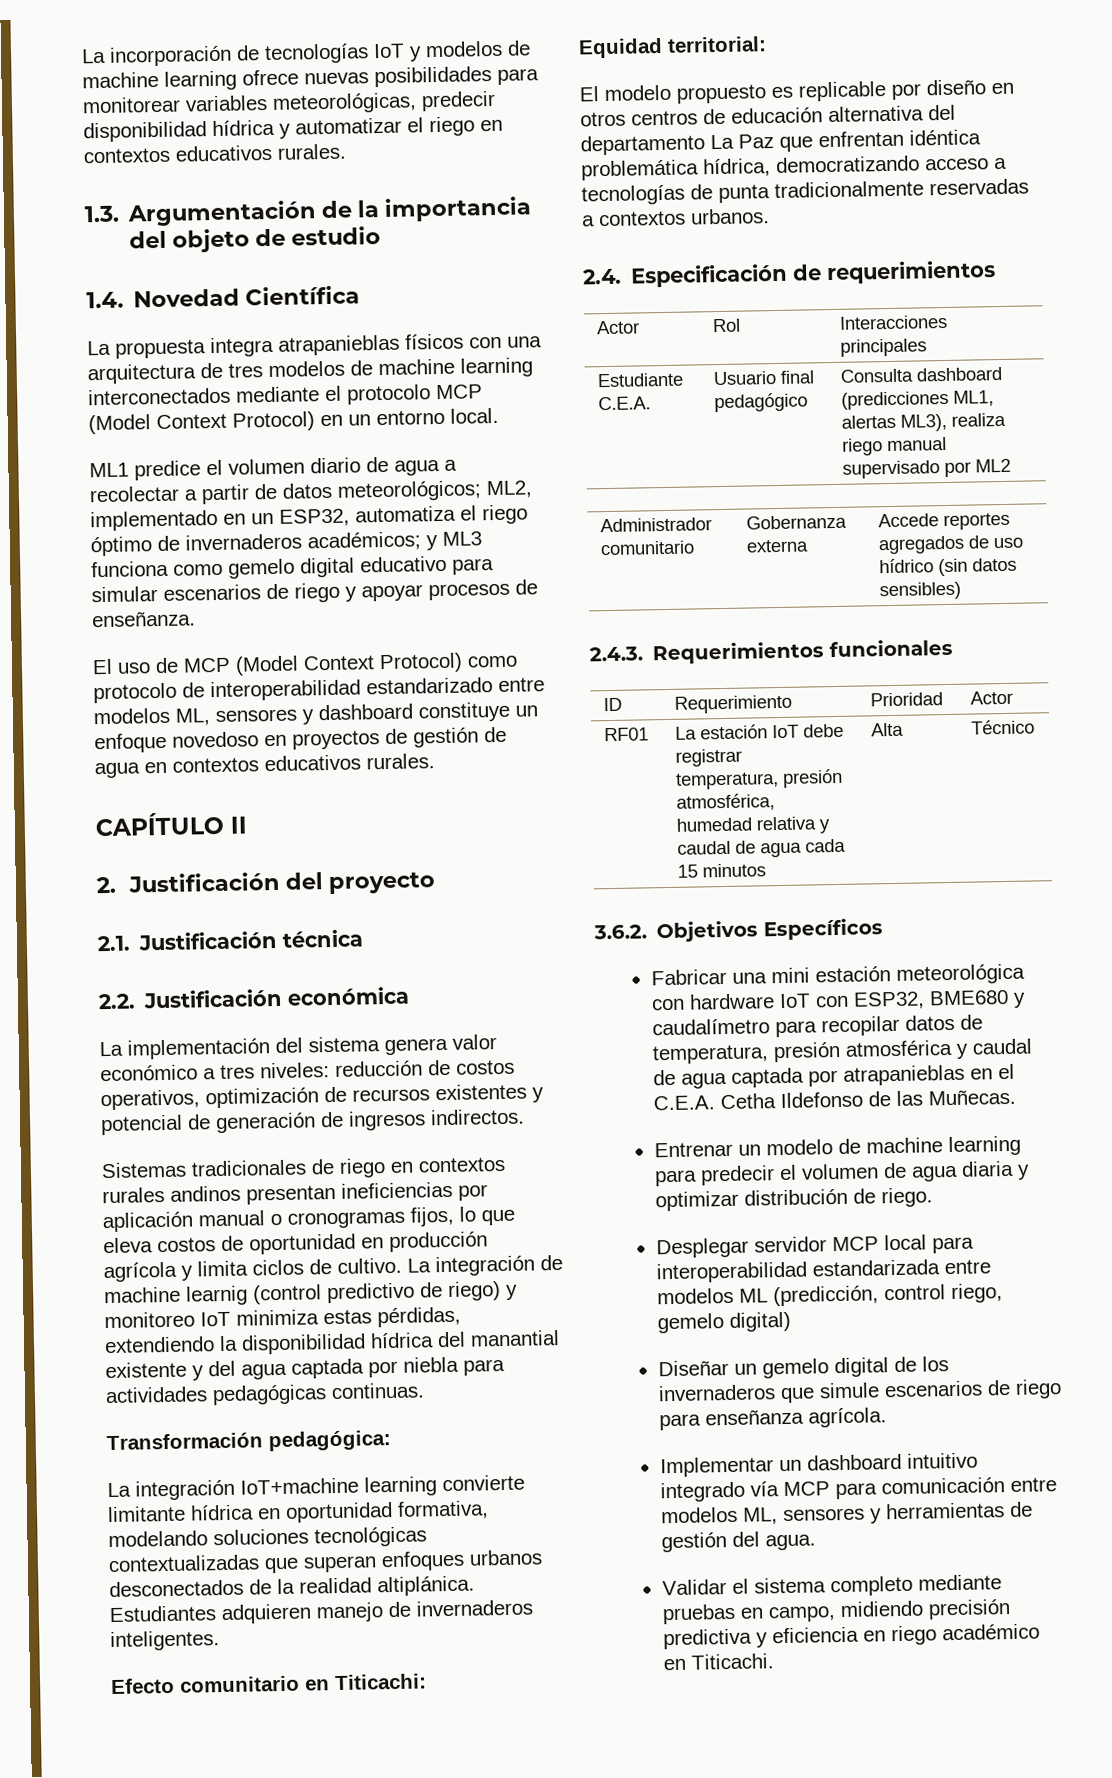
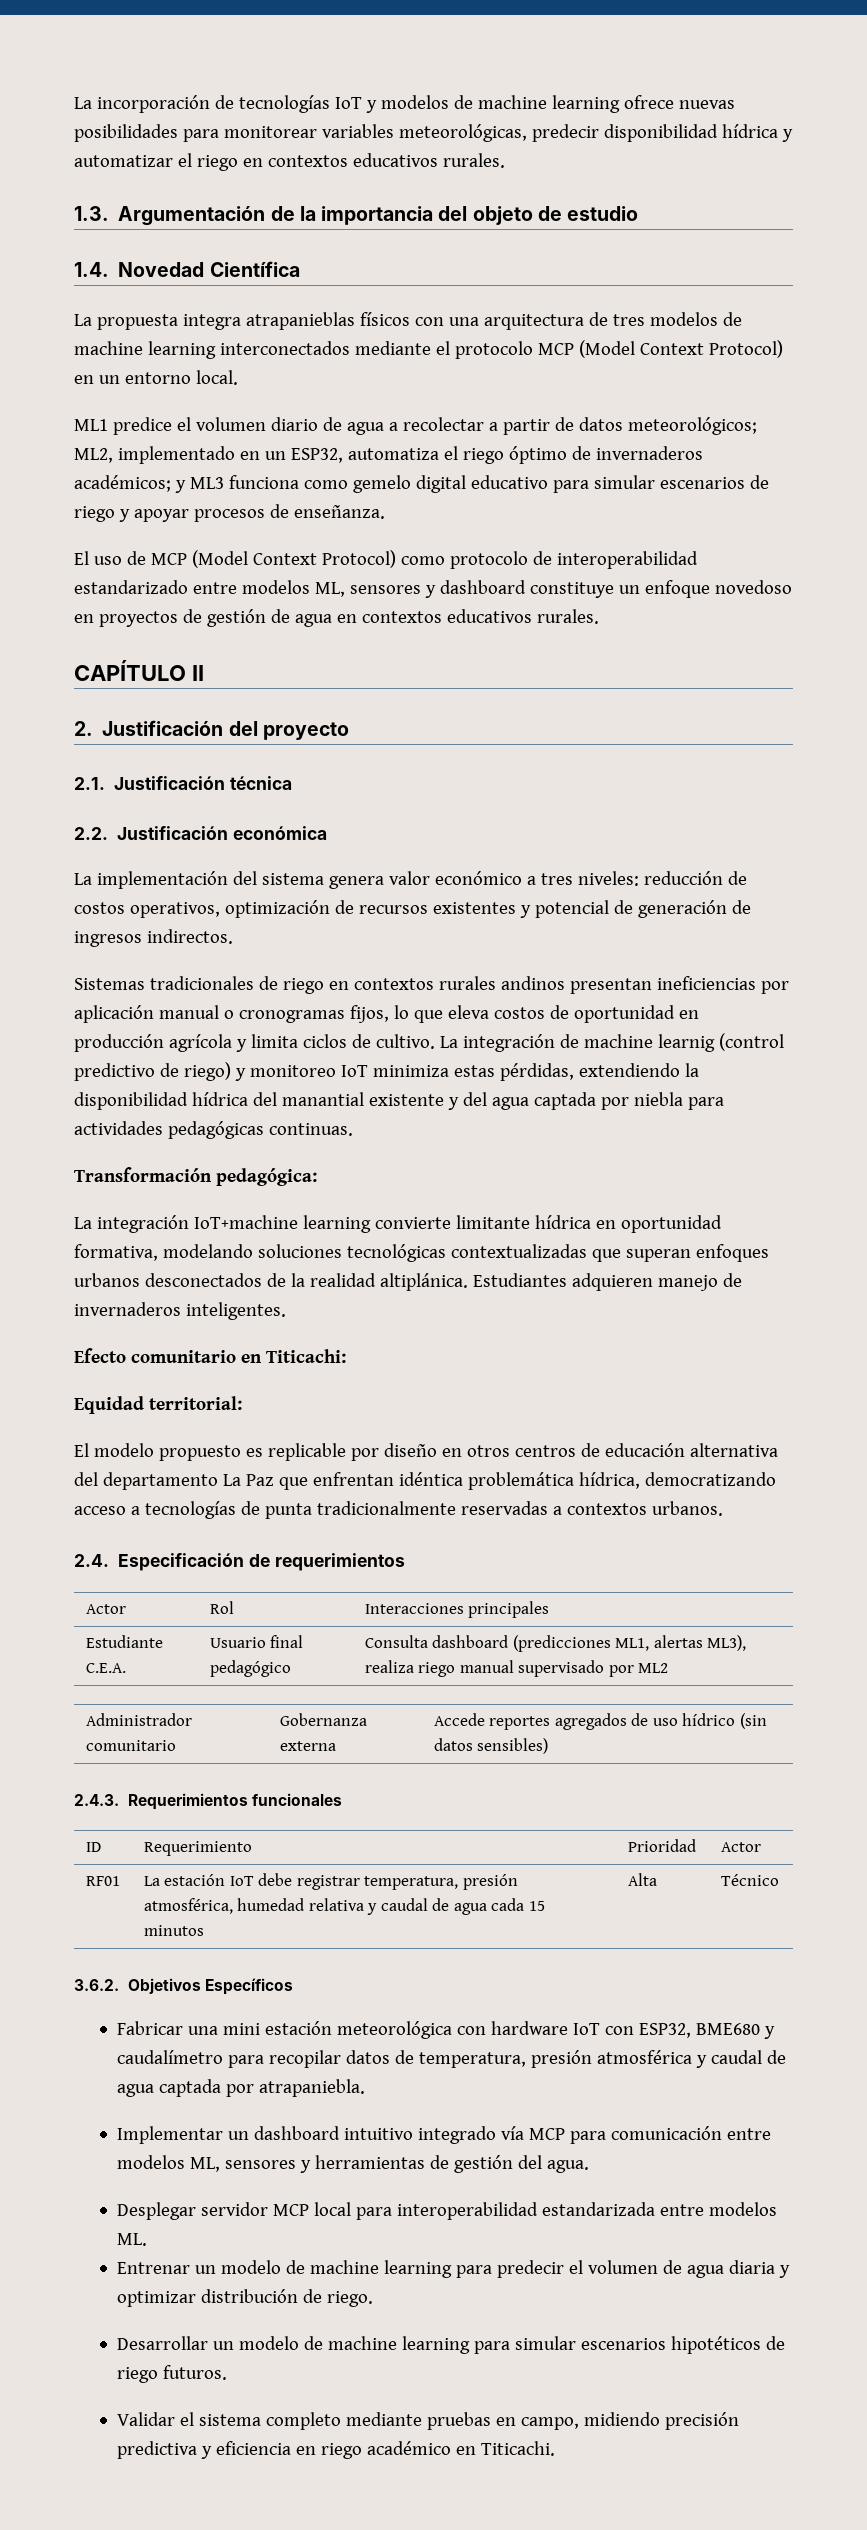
- Fabricar una mini estación meteorológica con hardware IoT con ESP32, BME680 y caudalímetro para recopilar datos de temperatura, presión atmosférica y caudal de agua captada por atrapanieblas en el C.E.A. Cetha Ildefonso de las Muñecas.
- Entrenar un modelo de machine learning para predecir el volumen de agua diaria y optimizar distribución de riego.
- Desplegar servidor MCP local para interoperabilidad estandarizada entre modelos ML (predicción, control riego, gemelo digital)
- Diseñar un gemelo digital de los invernaderos que simule escenarios de riego para enseñanza agrícola.
+ Fabricar una mini estación meteorológica con hardware IoT con ESP32, BME680 y caudalímetro para recopilar datos de temperatura, presión atmosférica y caudal de agua captada por atrapaniebla.
+ Desplegar servidor MCP local para interoperabilidad estandarizada entre modelos ML.
+ Entrenar un modelo de machine learning para predecir el volumen de agua diaria y optimizar distribución de riego.
+ Desarrollar un modelo de machine learning para simular escenarios hipotéticos de riego futuros.

